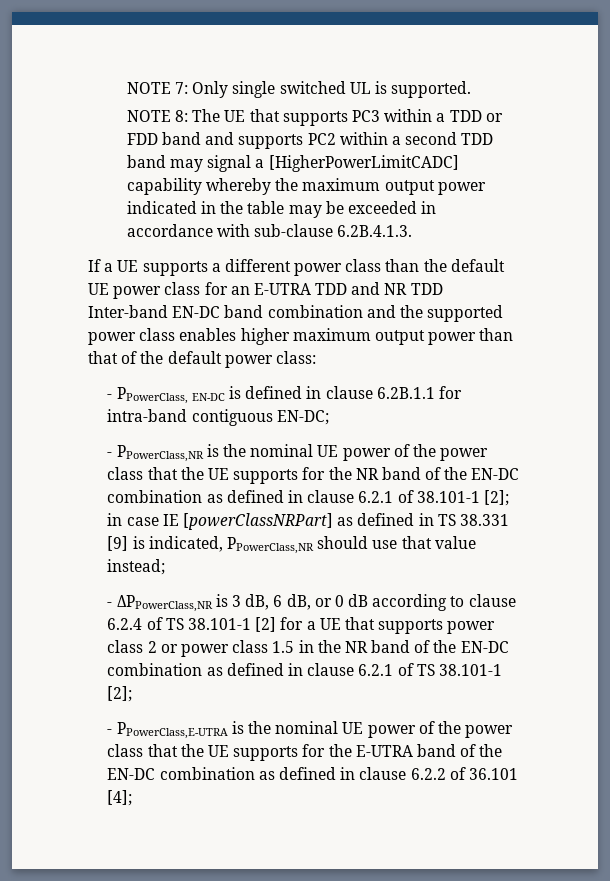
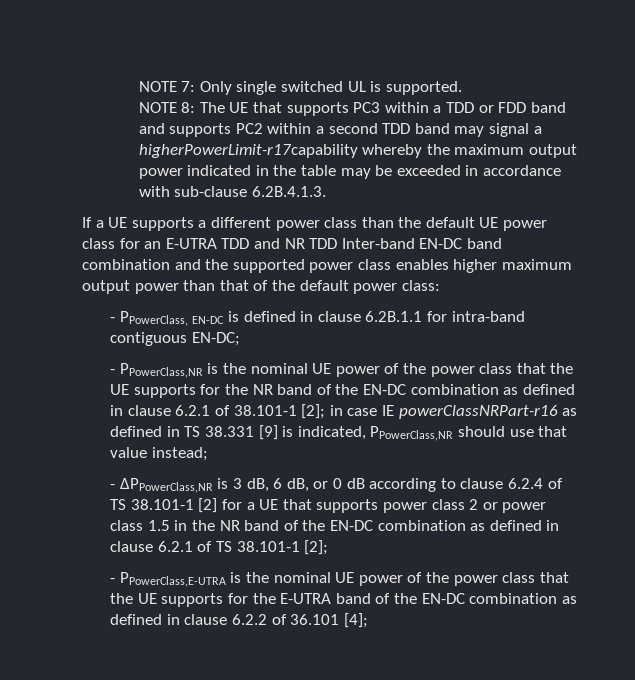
- NOTE 8: The UE that supports PC3 within a TDD or FDD band and supports PC2 within a second TDD band may signal a [HigherPowerLimitCADC] capability whereby the maximum output power indicated in the table may be exceeded in accordance with sub-clause 6.2B.4.1.3.
+ NOTE 8: The UE that supports PC3 within a TDD or FDD band and supports PC2 within a second TDD band may signal a higherPowerLimit-r17capability whereby the maximum output power indicated in the table may be exceeded in accordance with sub-clause 6.2B.4.1.3.
- - PPowerClass,NR is the nominal UE power of the power class that the UE supports for the NR band of the EN-DC combination as defined in clause 6.2.1 of 38.101-1 [2]; in case IE [powerClassNRPart] as defined in TS 38.331 [9] is indicated, PPowerClass,NR should use that value instead;
+ - PPowerClass,NR is the nominal UE power of the power class that the UE supports for the NR band of the EN-DC combination as defined in clause 6.2.1 of 38.101-1 [2]; in case IE powerClassNRPart-r16 as defined in TS 38.331 [9] is indicated, PPowerClass,NR should use that value instead;

